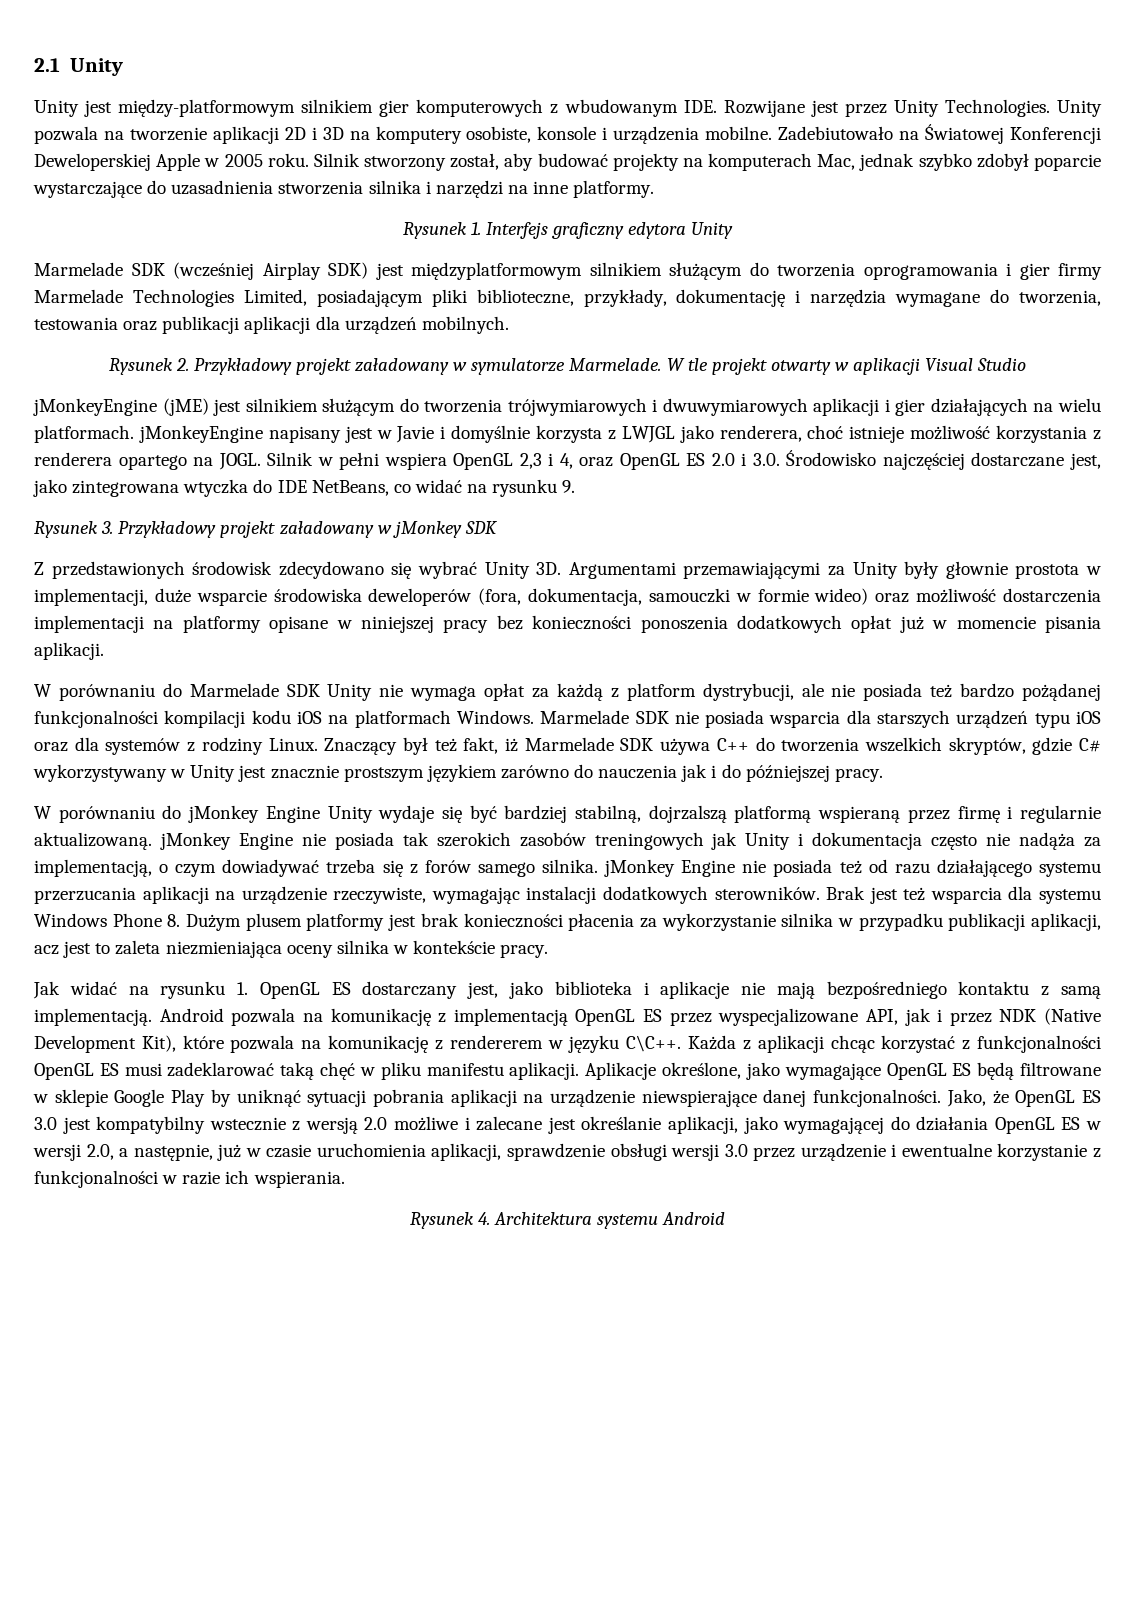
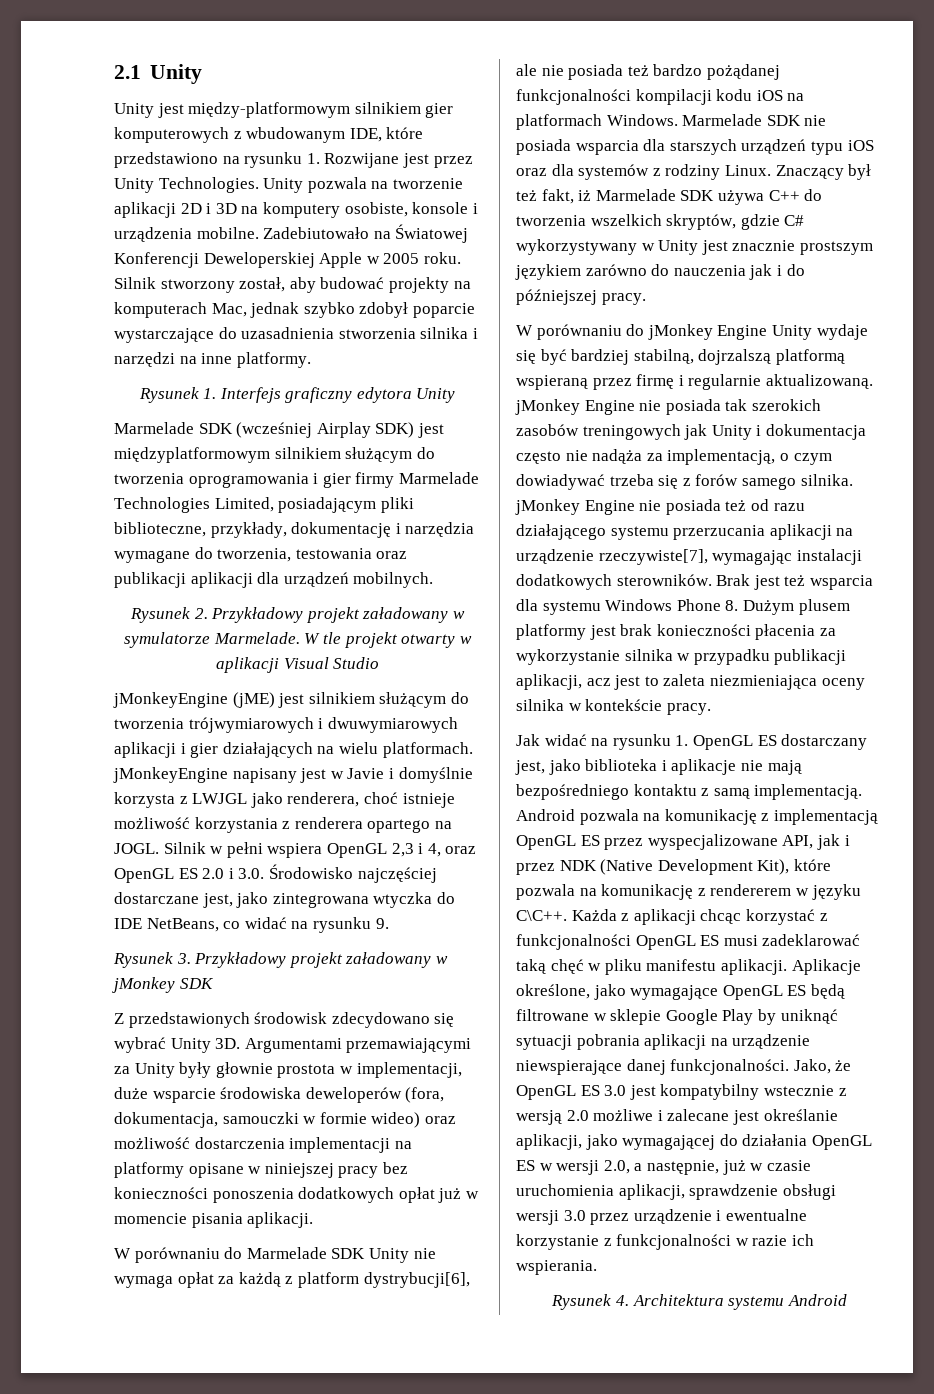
- Unity jest między-platformowym silnikiem gier komputerowych z wbudowanym IDE. Rozwijane jest przez Unity Technologies.
+ Unity jest między-platformowym silnikiem gier komputerowych z wbudowanym IDE, które przedstawiono na rysunku 1. Rozwijane jest przez Unity Technologies.
- W porównaniu do Marmelade SDK Unity nie wymaga opłat za każdą z platform dystrybucji, ale nie posiada też bardzo pożądanej funkcjonalności kompilacji kodu iOS na platformach Windows.
+ W porównaniu do Marmelade SDK Unity nie wymaga opłat za każdą z platform dystrybucji[6], ale nie posiada też bardzo pożądanej funkcjonalności kompilacji kodu iOS na platformach Windows.
- W porównaniu do jMonkey Engine Unity wydaje się być bardziej stabilną, dojrzalszą platformą wspieraną przez firmę i regularnie aktualizowaną. jMonkey Engine nie posiada tak szerokich zasobów treningowych jak Unity i dokumentacja często nie nadąża za implementacją, o czym dowiadywać trzeba się z forów samego silnika. jMonkey Engine nie posiada też od razu działającego systemu przerzucania aplikacji na urządzenie rzeczywiste, wymagając instalacji dodatkowych sterowników.
+ W porównaniu do jMonkey Engine Unity wydaje się być bardziej stabilną, dojrzalszą platformą wspieraną przez firmę i regularnie aktualizowaną. jMonkey Engine nie posiada tak szerokich zasobów treningowych jak Unity i dokumentacja często nie nadąża za implementacją, o czym dowiadywać trzeba się z forów samego silnika. jMonkey Engine nie posiada też od razu działającego systemu przerzucania aplikacji na urządzenie rzeczywiste[7], wymagając instalacji dodatkowych sterowników.

